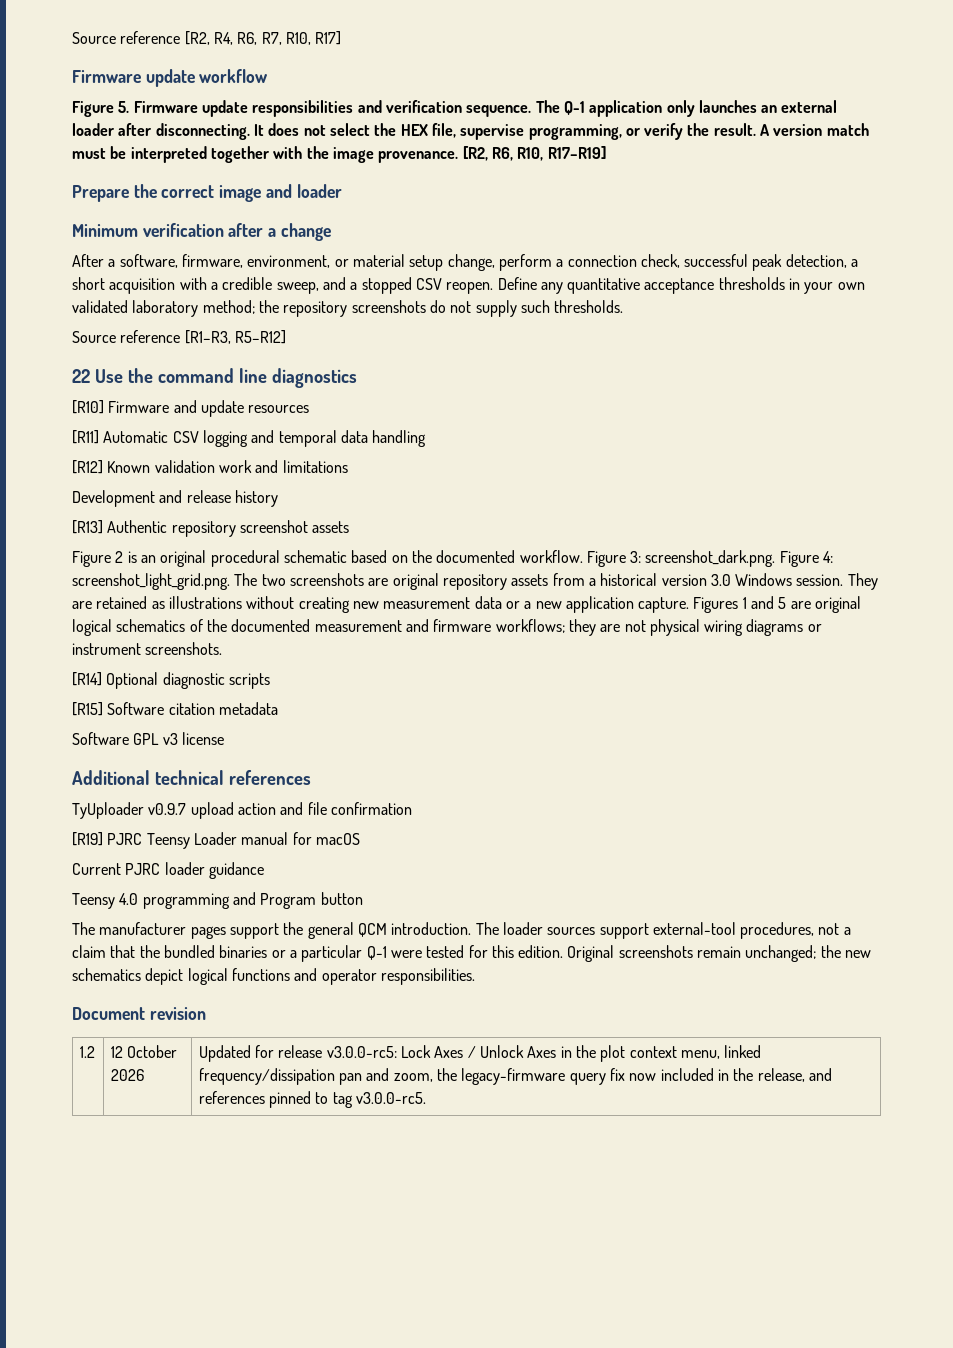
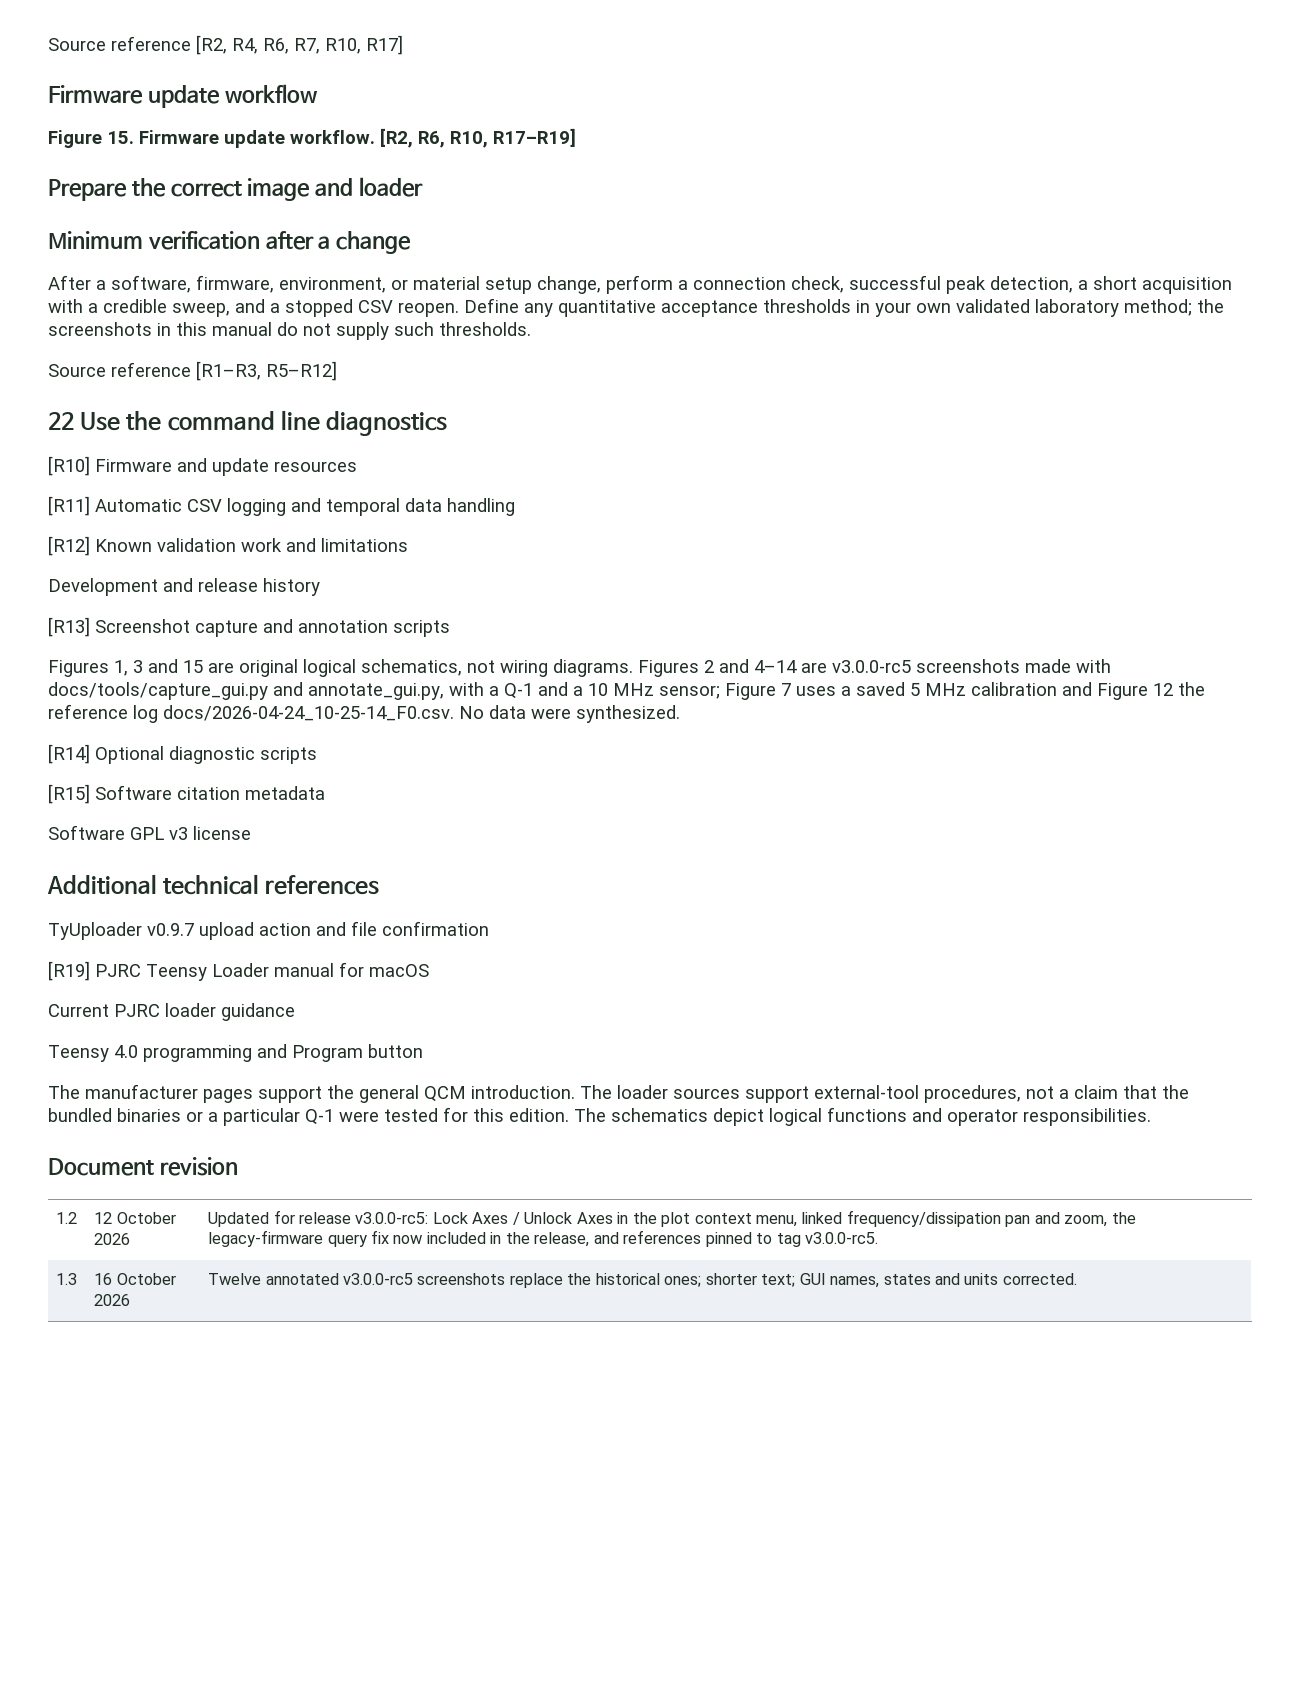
- Figure 5. Firmware update responsibilities and verification sequence. The Q-1 application only launches an external loader after disconnecting. It does not select the HEX file, supervise programming, or verify the result. A version match must be interpreted together with the image provenance.
+ Figure 15. Firmware update workflow.
- Define any quantitative acceptance thresholds in your own validated laboratory method; the repository screenshots do not supply such thresholds.
+ Define any quantitative acceptance thresholds in your own validated laboratory method; the screenshots in this manual do not supply such thresholds.
- [R13] Authentic repository screenshot assets
- Figure 2 is an original procedural schematic based on the documented workflow. Figure 3: screenshot_dark.png. Figure 4: screenshot_light_grid.png. The two screenshots are original repository assets from a historical version 3.0 Windows session. They are retained as illustrations without creating new measurement data or a new application capture. Figures 1 and 5 are original logical schematics of the documented measurement and firmware workflows; they are not physical wiring diagrams or instrument screenshots.
+ [R13] Screenshot capture and annotation scripts
+ Figures 1, 3 and 15 are original logical schematics, not wiring diagrams. Figures 2 and 4–14 are v3.0.0-rc5 screenshots made with docs/tools/capture_gui.py and annotate_gui.py, with a Q-1 and a 10 MHz sensor; Figure 7 uses a saved 5 MHz calibration and Figure 12 the reference log docs/2026-04-24_10-25-14_F0.csv. No data were synthesized.
- Original screenshots remain unchanged; the new schematics depict logical functions and operator responsibilities.
+ The schematics depict logical functions and operator responsibilities.
+ 1.3 | 16 October 2026 | Twelve annotated v3.0.0-rc5 screenshots replace the historical ones; shorter text; GUI names, states and units corrected.

